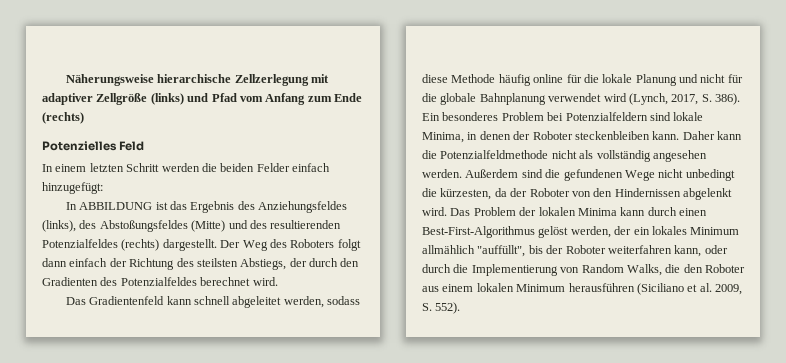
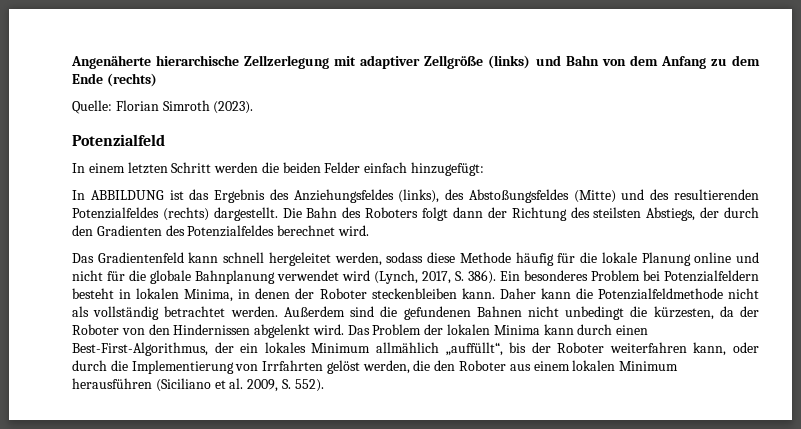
- Näherungsweise hierarchische Zellzerlegung mit adaptiver Zellgröße (links) und Pfad vom Anfang zum Ende (rechts)
- Potenzielles Feld
+ Angenäherte hierarchische Zellzerlegung mit adaptiver Zellgröße (links) und Bahn von dem Anfang zu dem Ende (rechts)
+ Quelle: Florian Simroth (2023).
+ Potenzialfeld
- Der Weg des Roboters folgt dann einfach der Richtung des steilsten Abstiegs, der durch den Gradienten des Potenzialfeldes berechnet wird.
+ Die Bahn des Roboters folgt dann der Richtung des steilsten Abstiegs, der durch den Gradienten des Potenzialfeldes berechnet wird.
- Das Gradientenfeld kann schnell abgeleitet werden, sodass diese Methode häufig online für die lokale Planung und nicht für die globale Bahnplanung verwendet wird (Lynch, 2017, S. 386).
+ Das Gradientenfeld kann schnell hergeleitet werden, sodass diese Methode häufig für die lokale Planung online und nicht für die globale Bahnplanung verwendet wird (Lynch, 2017, S. 386).
- Ein besonderes Problem bei Potenzialfeldern sind lokale Minima, in denen der Roboter steckenbleiben kann.
+ Ein besonderes Problem bei Potenzialfeldern besteht in lokalen Minima, in denen der Roboter steckenbleiben kann.
- Daher kann die Potenzialfeldmethode nicht als vollständig angesehen werden.
+ Daher kann die Potenzialfeldmethode nicht als vollständig betrachtet werden.
- Außerdem sind die gefundenen Wege nicht unbedingt die kürzesten, da der Roboter von den Hindernissen abgelenkt wird.
+ Außerdem sind die gefundenen Bahnen nicht unbedingt die kürzesten, da der Roboter von den Hindernissen abgelenkt wird.
- Das Problem der lokalen Minima kann durch einen Best-First-Algorithmus gelöst werden, der ein lokales Minimum allmählich "auffüllt", bis der Roboter weiterfahren kann, oder durch die Implementierung von Random Walks, die den Roboter aus einem lokalen Minimum herausführen (Siciliano et al. 2009, S. 552).
+ Das Problem der lokalen Minima kann durch einen Best-First-Algorithmus, der ein lokales Minimum allmählich „auffüllt“, bis der Roboter weiterfahren kann, oder durch die Implementierung von Irrfahrten gelöst werden, die den Roboter aus einem lokalen Minimum herausführen (Siciliano et al. 2009, S. 552).

